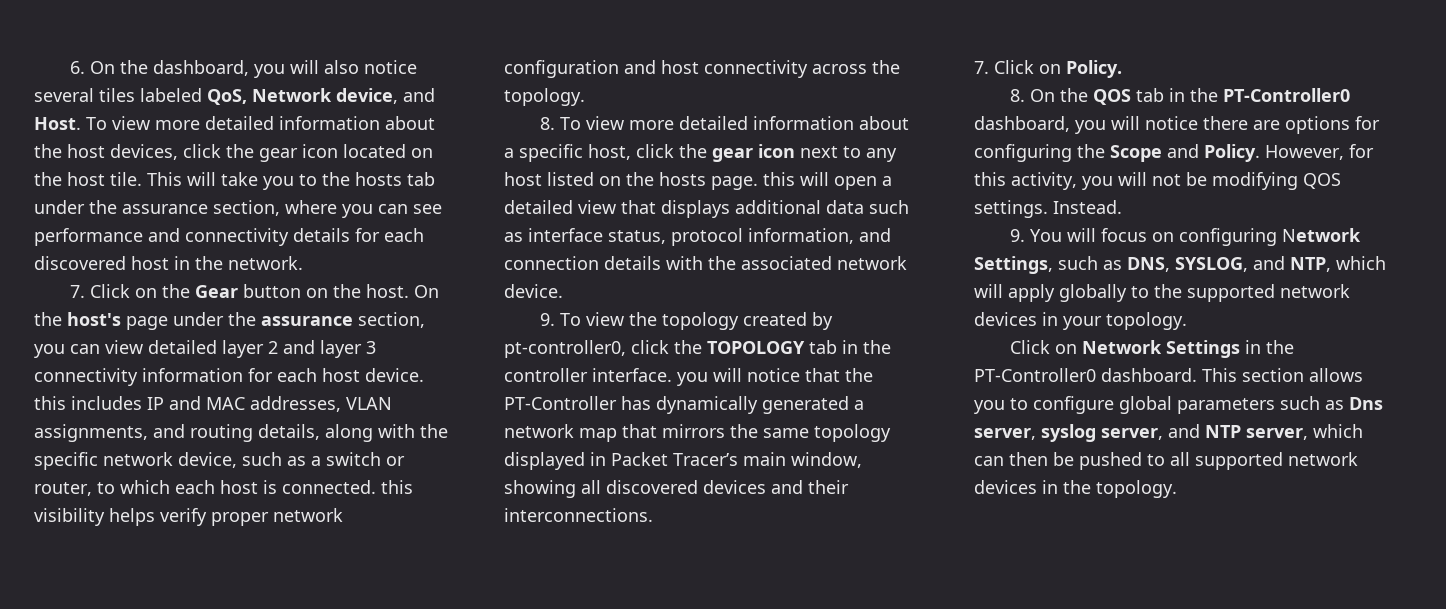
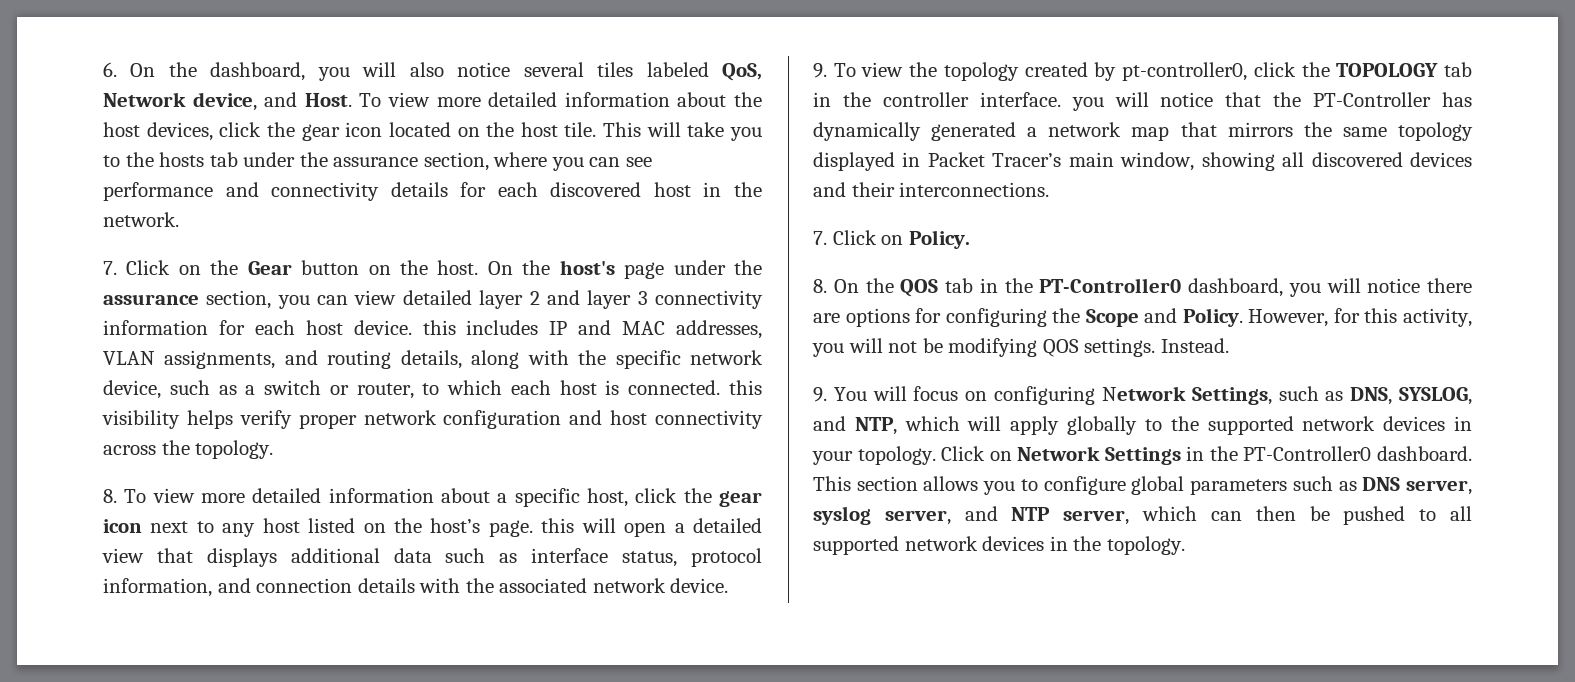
- 8. To view more detailed information about a specific host, click the gear icon next to any host listed on the hosts page. this will open a detailed view that displays additional data such as interface status, protocol information, and connection details with the associated network device.
+ 8. To view more detailed information about a specific host, click the gear icon next to any host listed on the host’s page. this will open a detailed view that displays additional data such as interface status, protocol information, and connection details with the associated network device.
- 9. You will focus on configuring Network Settings, such as DNS, SYSLOG, and NTP, which will apply globally to the supported network devices in your topology.
- Click on Network Settings in the PT-Controller0 dashboard.
+ 9. You will focus on configuring Network Settings, such as DNS, SYSLOG, and NTP, which will apply globally to the supported network devices in your topology. Click on Network Settings in the PT-Controller0 dashboard.
- This section allows you to configure global parameters such as Dns server, syslog server, and NTP server, which can then be pushed to all supported network devices in the topology.
+ This section allows you to configure global parameters such as DNS server, syslog server, and NTP server, which can then be pushed to all supported network devices in the topology.

